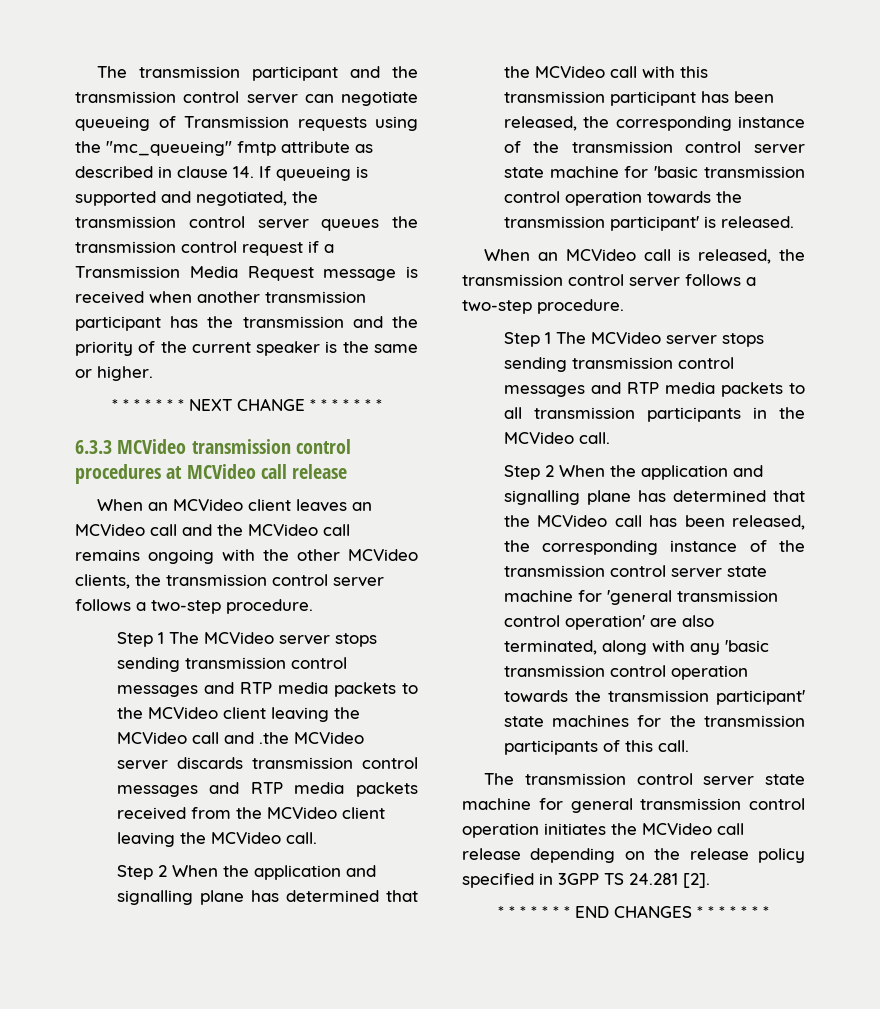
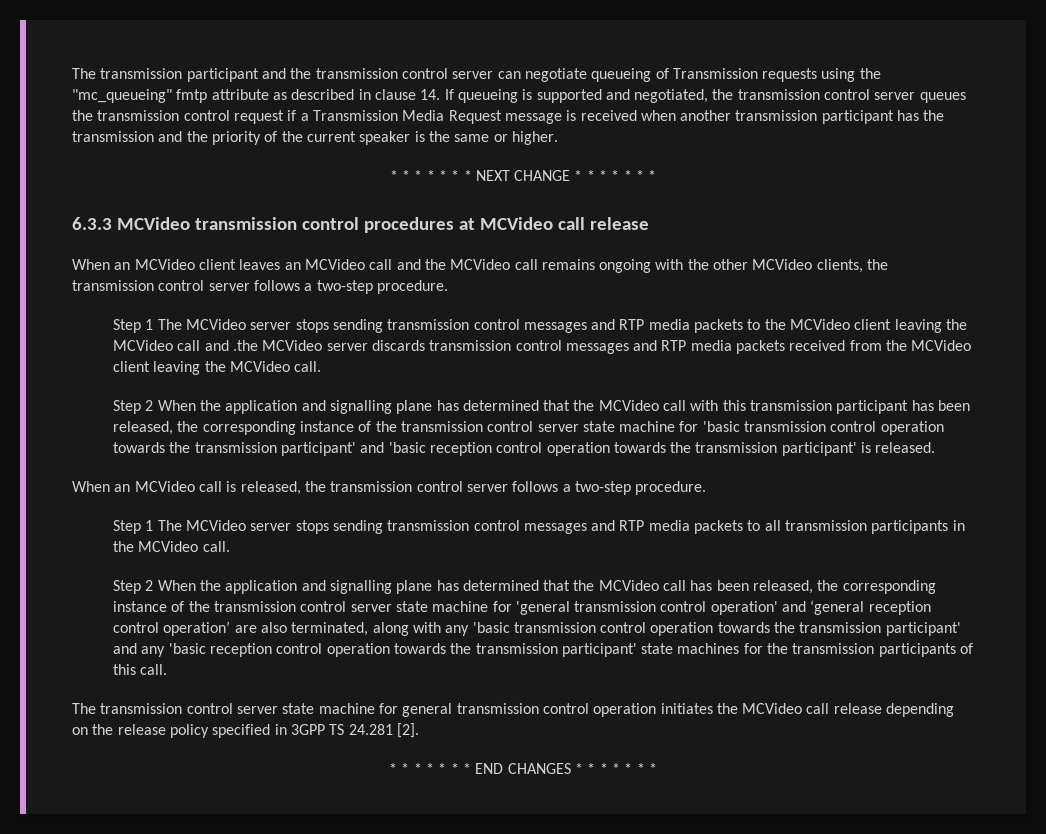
- Step 2 When the application and signalling plane has determined that the MCVideo call with this transmission participant has been released, the corresponding instance of the transmission control server state machine for 'basic transmission control operation towards the transmission participant' is released.
+ Step 2 When the application and signalling plane has determined that the MCVideo call with this transmission participant has been released, the corresponding instance of the transmission control server state machine for 'basic transmission control operation towards the transmission participant' and 'basic reception control operation towards the transmission participant' is released.
- Step 2 When the application and signalling plane has determined that the MCVideo call has been released, the corresponding instance of the transmission control server state machine for 'general transmission control operation' are also terminated, along with any 'basic transmission control operation towards the transmission participant' state machines for the transmission participants of this call.
+ Step 2 When the application and signalling plane has determined that the MCVideo call has been released, the corresponding instance of the transmission control server state machine for 'general transmission control operation' and ‘general reception control operation’ are also terminated, along with any 'basic transmission control operation towards the transmission participant' and any 'basic reception control operation towards the transmission participant' state machines for the transmission participants of this call.

